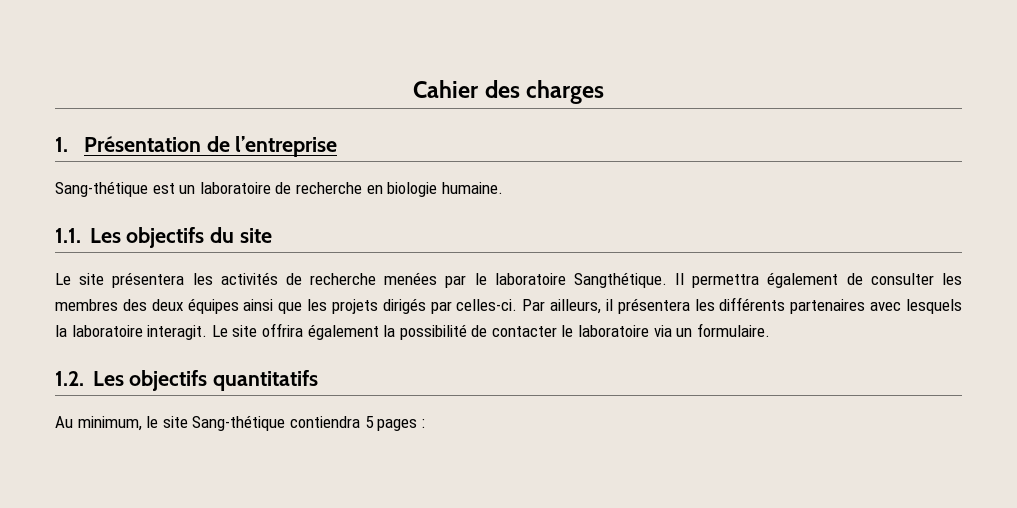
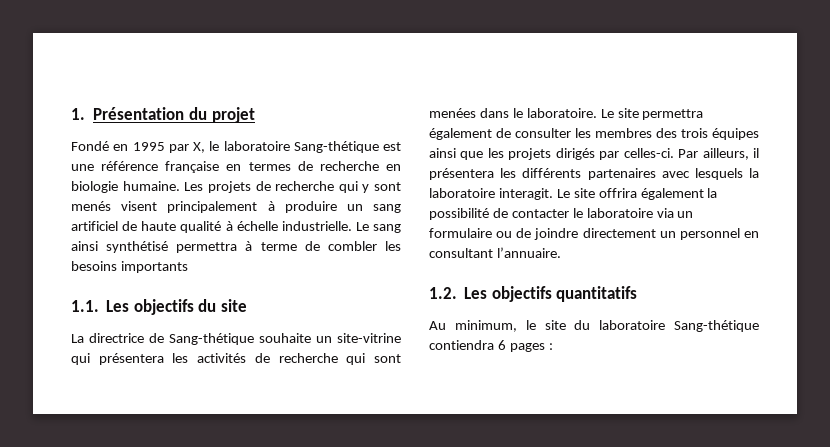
- Cahier des charges
- 1. Présentation de l’entreprise
- Sang-thétique est un laboratoire de recherche en biologie humaine.
+ 1. Présentation du projet
+ Fondé en 1995 par X, le laboratoire Sang-thétique est une référence française en termes de recherche en biologie humaine. Les projets de recherche qui y sont menés visent principalement à produire un sang artificiel de haute qualité à échelle industrielle. Le sang ainsi synthétisé permettra à terme de combler les besoins importants
- Le site présentera les activités de recherche menées par le laboratoire Sangthétique. Il permettra également de consulter les membres des deux équipes ainsi que les projets dirigés par celles-ci.
+ La directrice de Sang-thétique souhaite un site-vitrine qui présentera les activités de recherche qui sont menées dans le laboratoire. Le site permettra également de consulter les membres des trois équipes ainsi que les projets dirigés par celles-ci.
- Le site offrira également la possibilité de contacter le laboratoire via un formulaire.
+ Le site offrira également la possibilité de contacter le laboratoire via un formulaire ou de joindre directement un personnel en consultant l’annuaire.
- Au minimum, le site Sang-thétique contiendra 5 pages :
+ Au minimum, le site du laboratoire Sang-thétique contiendra 6 pages :

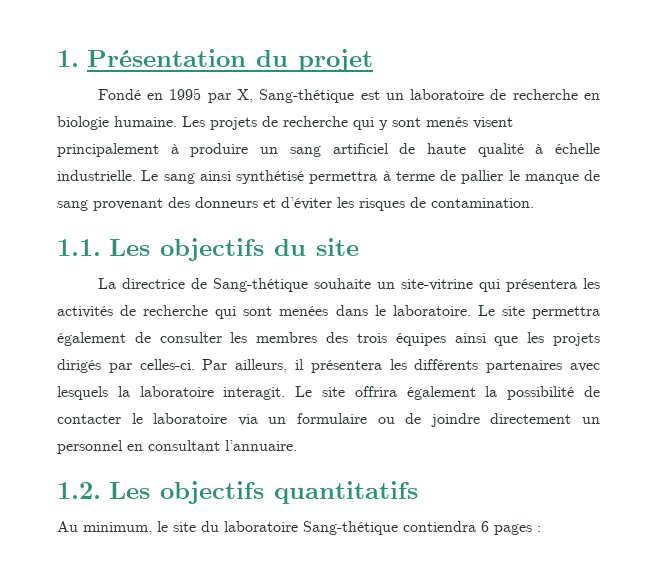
- Fondé en 1995 par X, le laboratoire Sang-thétique est une référence française en termes de recherche en biologie humaine.
+ Fondé en 1995 par X, Sang-thétique est un laboratoire de recherche en biologie humaine.
- Le sang ainsi synthétisé permettra à terme de combler les besoins importants
+ Le sang ainsi synthétisé permettra à terme de pallier le manque de sang provenant des donneurs et d’éviter les risques de contamination.

